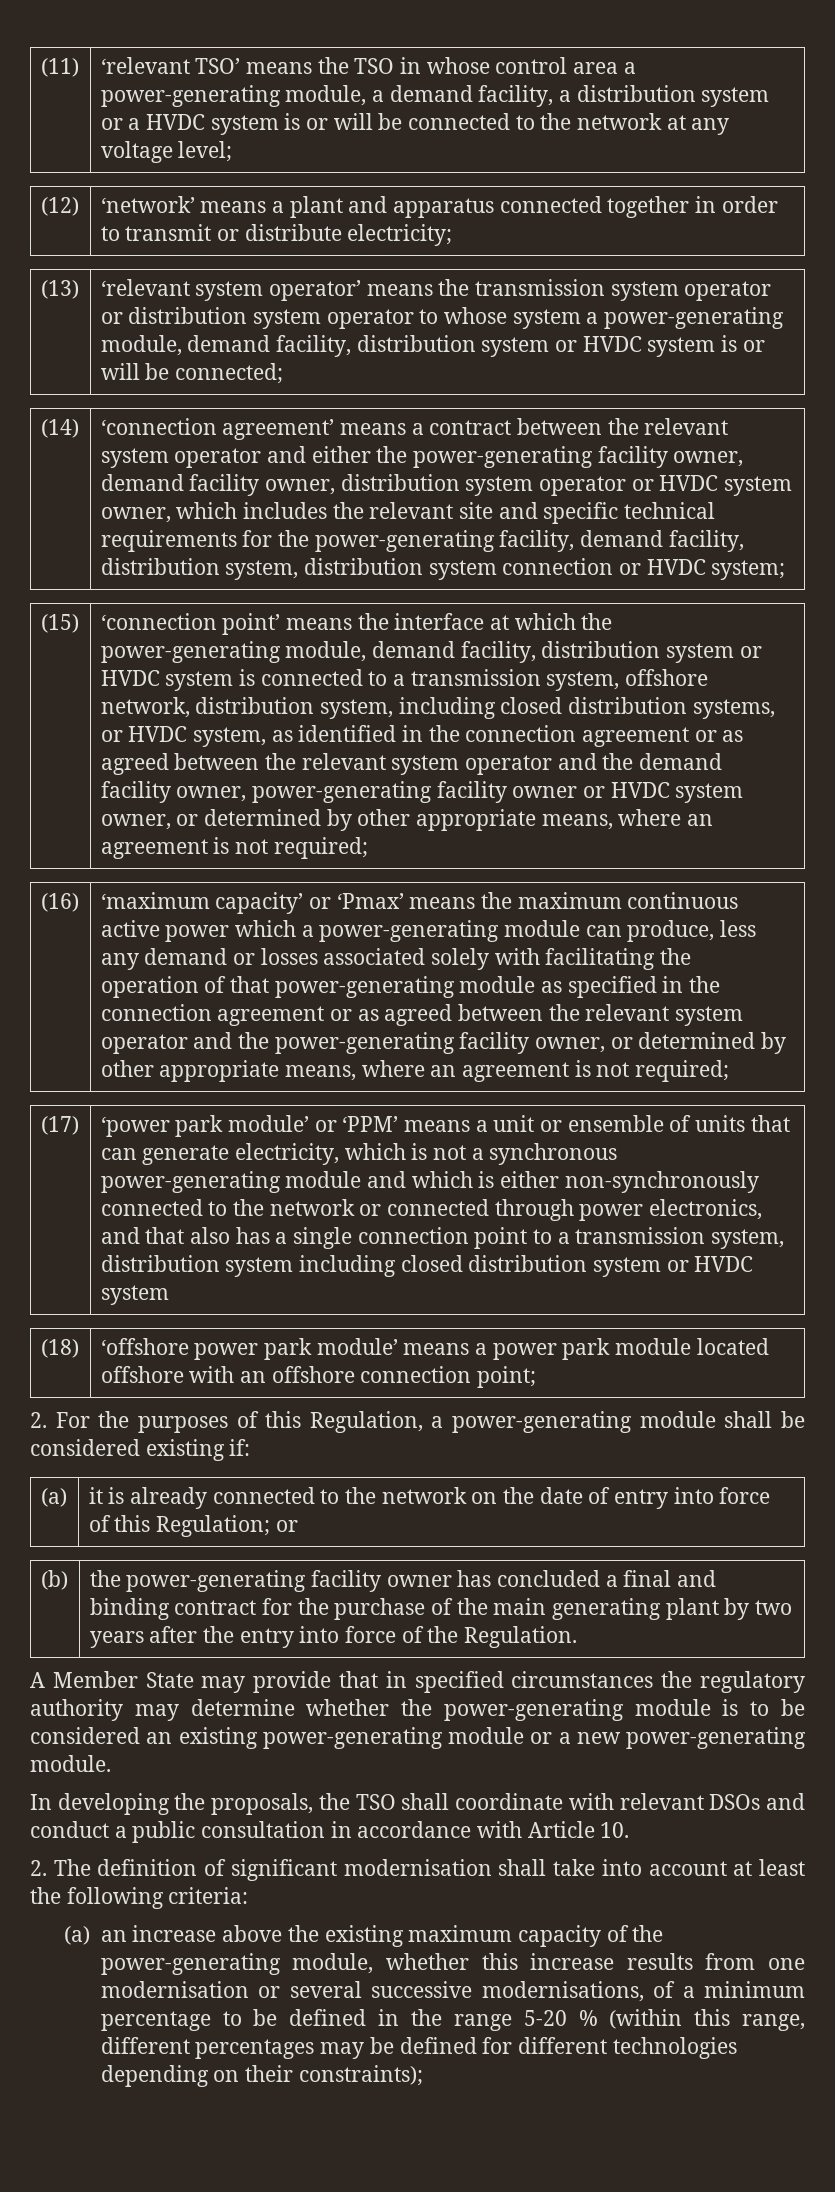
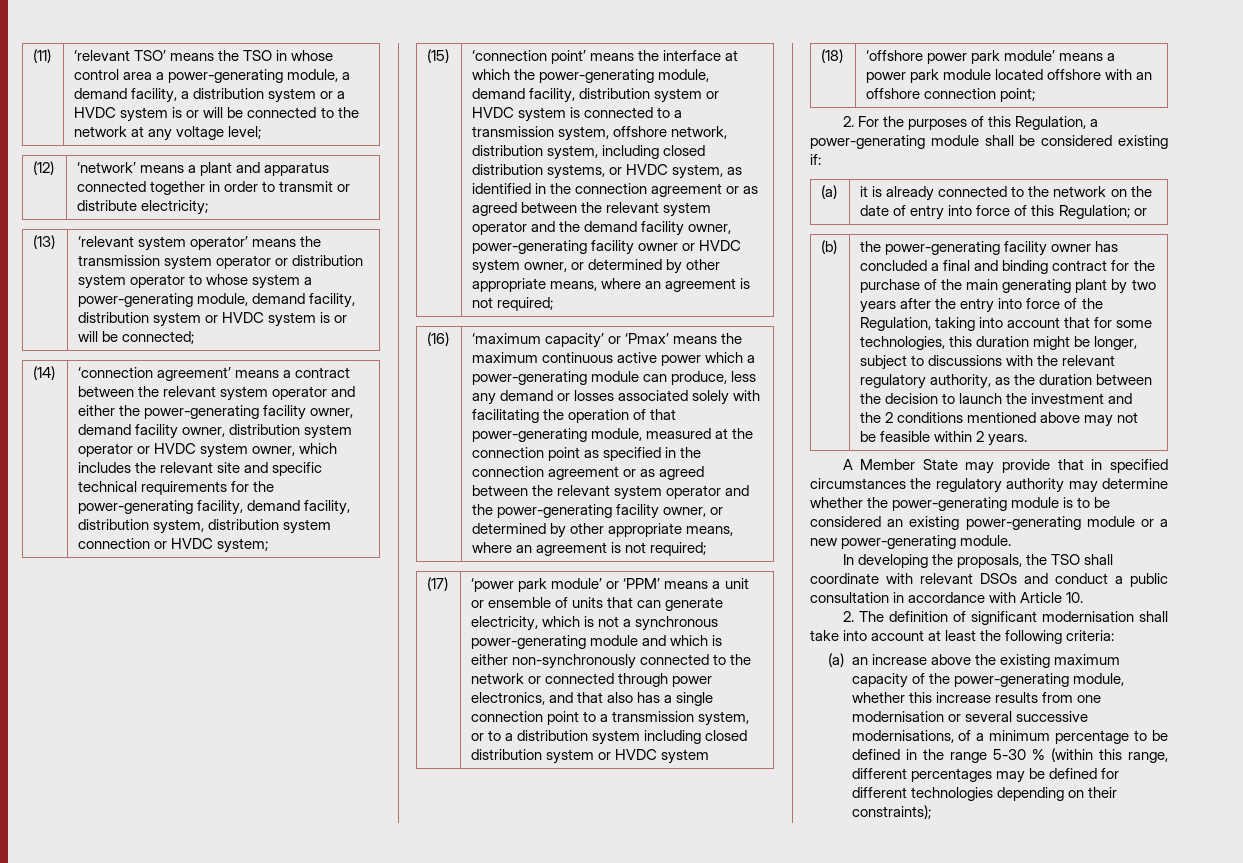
- ‘maximum capacity’ or ‘Pmax’ means the maximum continuous active power which a power-generating module can produce, less any demand or losses associated solely with facilitating the operation of that power-generating module as specified in the connection agreement or as agreed between the relevant system operator and the power-generating facility owner, or determined by other appropriate means, where an agreement is not required;
+ ‘maximum capacity’ or ‘Pmax’ means the maximum continuous active power which a power-generating module can produce, less any demand or losses associated solely with facilitating the operation of that power-generating module, measured at the connection point as specified in the connection agreement or as agreed between the relevant system operator and the power-generating facility owner, or determined by other appropriate means, where an agreement is not required;
- ‘power park module’ or ‘PPM’ means a unit or ensemble of units that can generate electricity, which is not a synchronous power-generating module and which is either non-synchronously connected to the network or connected through power electronics, and that also has a single connection point to a transmission system, distribution system including closed distribution system or HVDC system
+ ‘power park module’ or ‘PPM’ means a unit or ensemble of units that can generate electricity, which is not a synchronous power-generating module and which is either non-synchronously connected to the network or connected through power electronics, and that also has a single connection point to a transmission system, or to a distribution system including closed distribution system or HVDC system
- the power-generating facility owner has concluded a final and binding contract for the purchase of the main generating plant by two years after the entry into force of the Regulation.
+ the power-generating facility owner has concluded a final and binding contract for the purchase of the main generating plant by two years after the entry into force of the Regulation, taking into account that for some technologies, this duration might be longer, subject to discussions with the relevant regulatory authority, as the duration between the decision to launch the investment and the 2 conditions mentioned above may not be feasible within 2 years.
- (a) an increase above the existing maximum capacity of the power-generating module, whether this increase results from one modernisation or several successive modernisations, of a minimum percentage to be defined in the range 5-20 % (within this range, different percentages may be defined for different technologies depending on their constraints);
+ (a) an increase above the existing maximum capacity of the power-generating module, whether this increase results from one modernisation or several successive modernisations, of a minimum percentage to be defined in the range 5-30 % (within this range, different percentages may be defined for different technologies depending on their constraints);

